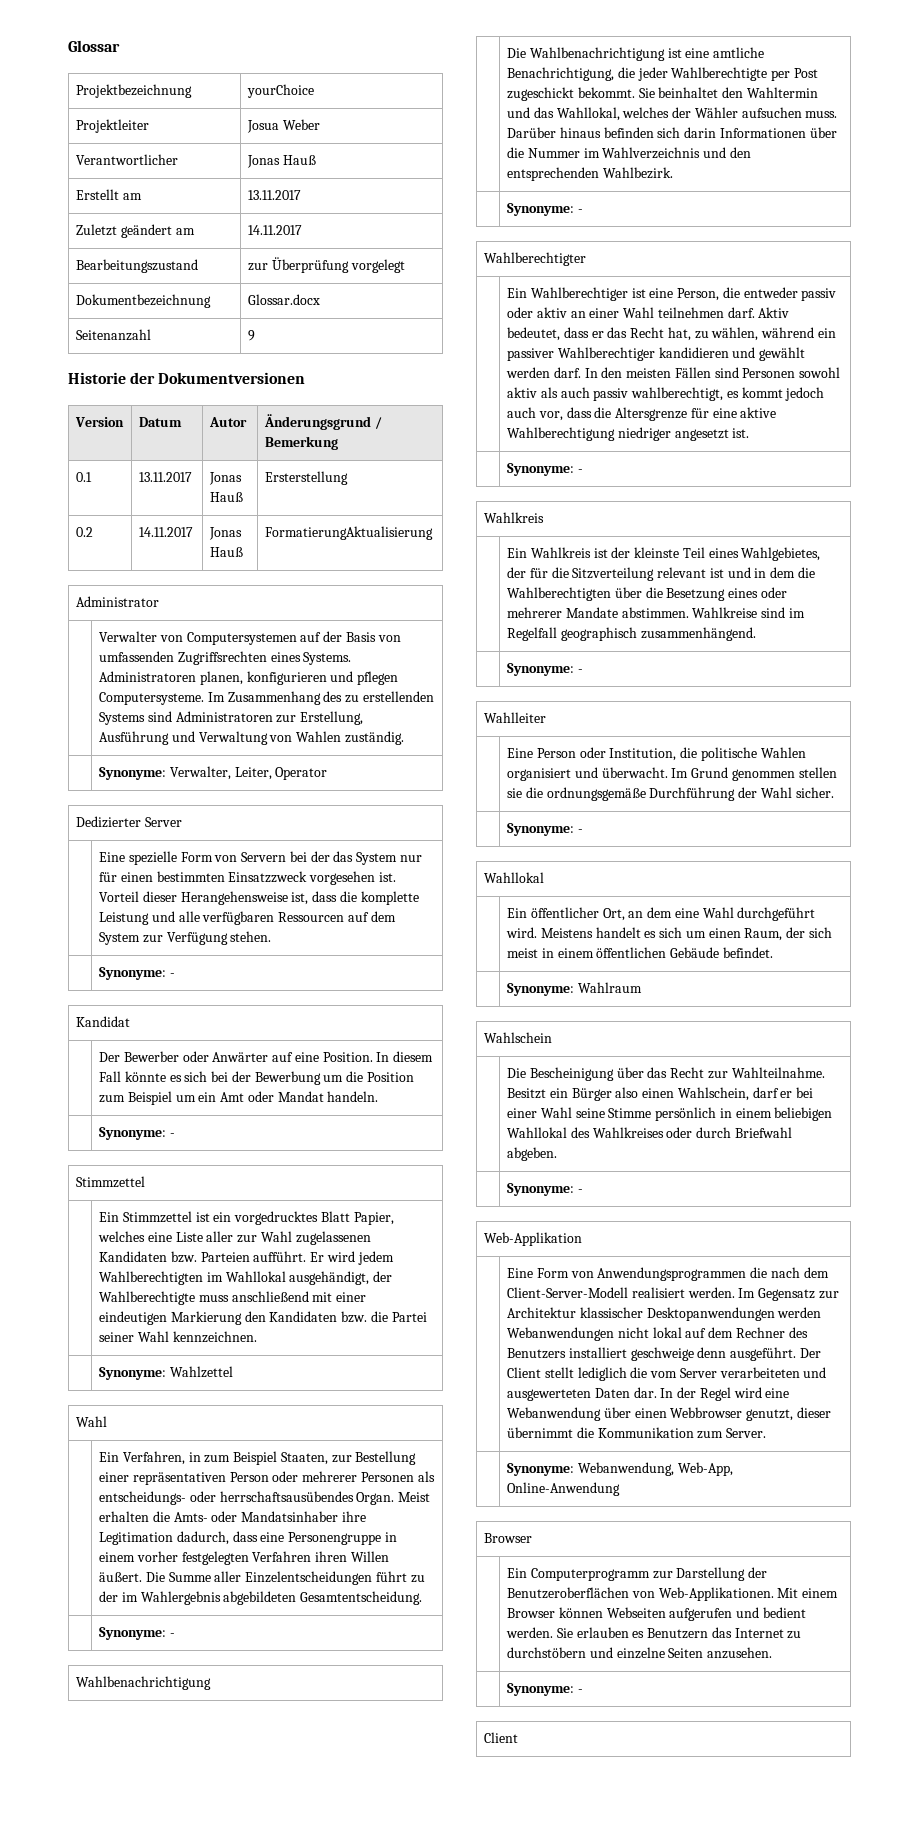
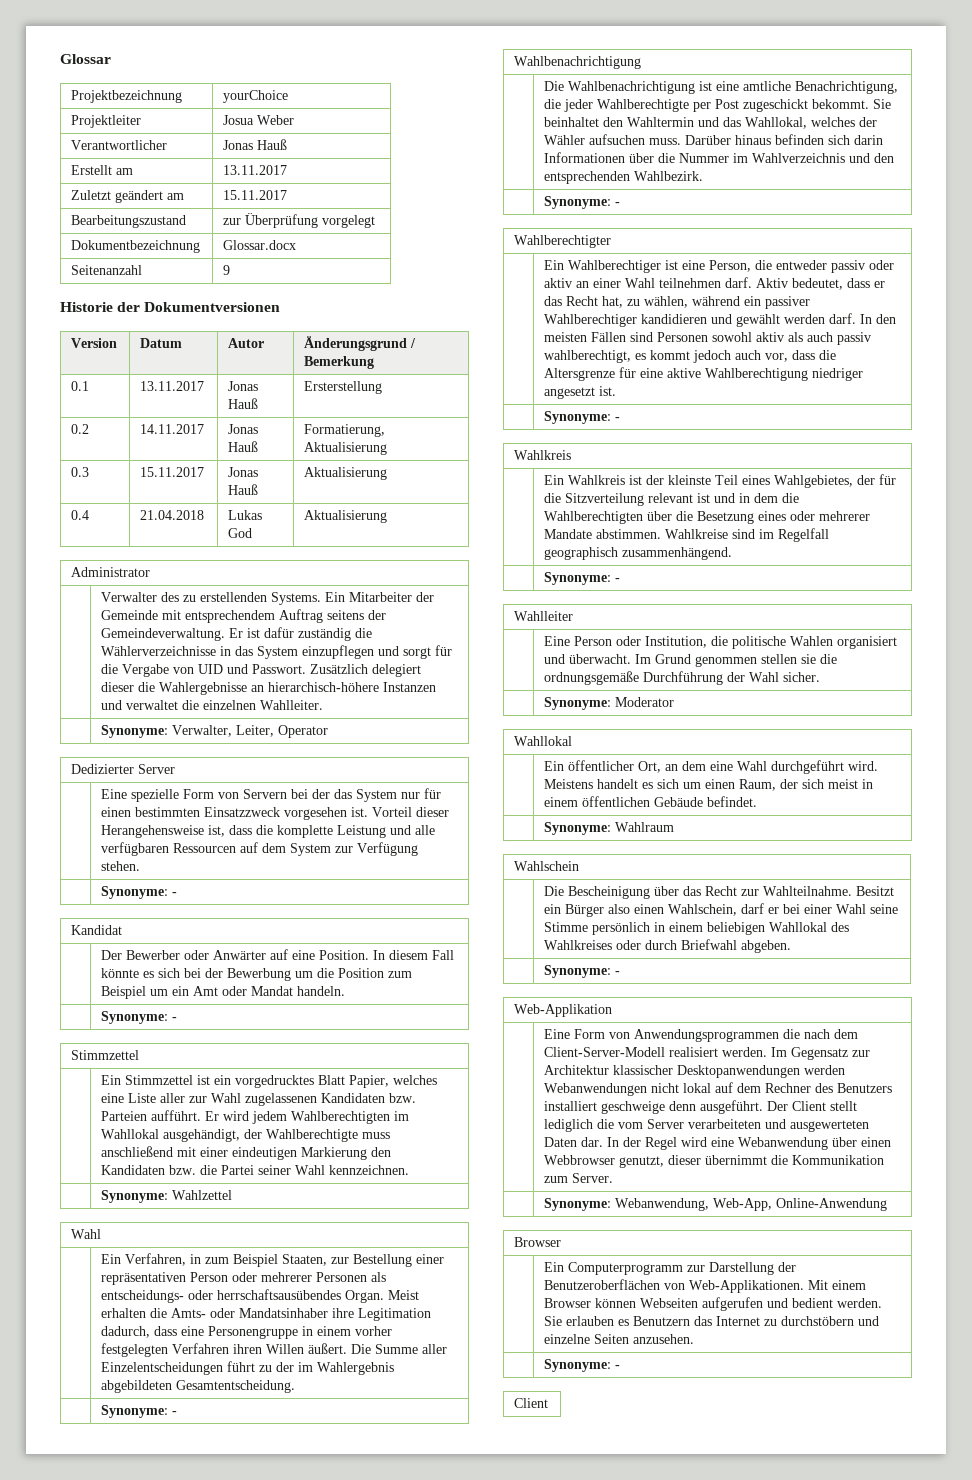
- Zuletzt geändert am | 14.11.2017
+ Zuletzt geändert am | 15.11.2017
- 0.2 | 14.11.2017 | Jonas Hauß | FormatierungAktualisierung
+ 0.2 | 14.11.2017 | Jonas Hauß | Formatierung, Aktualisierung
+ 0.3 | 15.11.2017 | Jonas Hauß | Aktualisierung
+ 0.4 | 21.04.2018 | Lukas God | Aktualisierung
  Administrator
- | Verwalter von Computersystemen auf der Basis von umfassenden Zugriffsrechten eines Systems. Administratoren planen, konfigurieren und pflegen Computersysteme. Im Zusammenhang des zu erstellenden Systems sind Administratoren zur Erstellung, Ausführung und Verwaltung von Wahlen zuständig.
+ | Verwalter des zu erstellenden Systems. Ein Mitarbeiter der Gemeinde mit entsprechendem Auftrag seitens der Gemeindeverwaltung. Er ist dafür zuständig die Wählerverzeichnisse in das System einzupflegen und sorgt für die Vergabe von UID und Passwort. Zusätzlich delegiert dieser die Wahlergebnisse an hierarchisch-höhere Instanzen und verwaltet die einzelnen Wahlleiter.
  | Eine Person oder Institution, die politische Wahlen organisiert und überwacht. Im Grund genommen stellen sie die ordnungsgemäße Durchführung der Wahl sicher.
- | Synonyme: -
+ | Synonyme: Moderator

